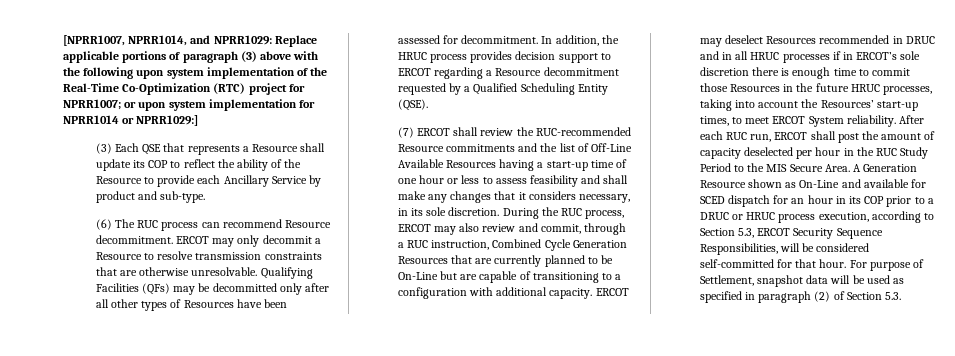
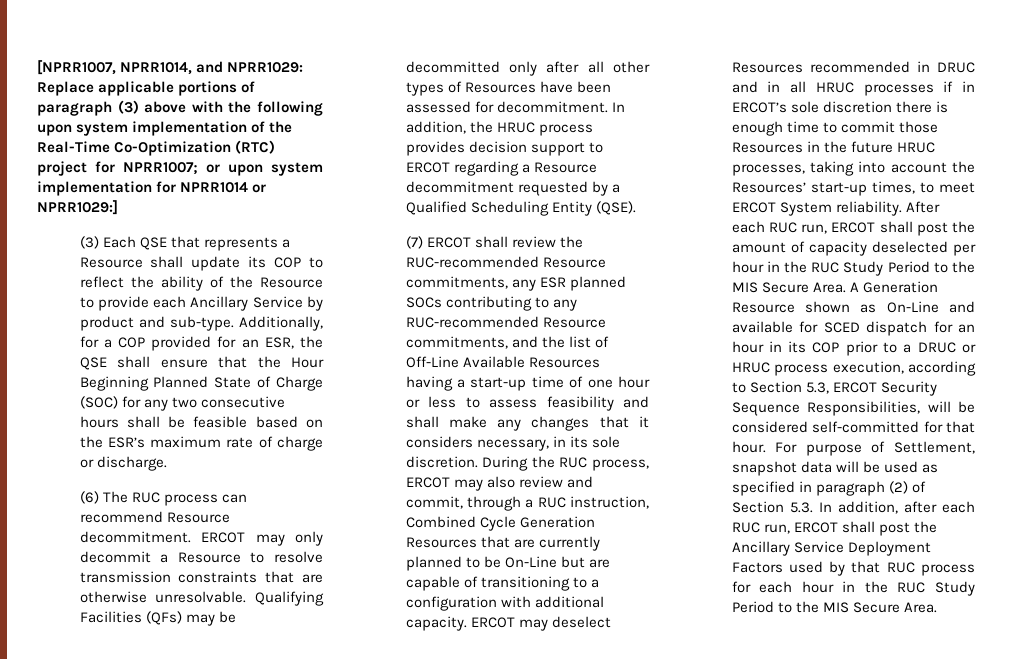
+ Additionally, for a COP provided for an ESR, the QSE shall ensure that the Hour Beginning Planned State of Charge (SOC) for any two consecutive hours shall be feasible based on the ESR’s maximum rate of charge or discharge.
- (7) ERCOT shall review the RUC-recommended Resource commitments and the list of Off-Line Available Resources having a start-up time of one hour or less to assess feasibility and shall make any changes that it considers necessary, in its sole discretion.
+ (7) ERCOT shall review the RUC-recommended Resource commitments, any ESR planned SOCs contributing to any RUC-recommended Resource commitments, and the list of Off-Line Available Resources having a start-up time of one hour or less to assess feasibility and shall make any changes that it considers necessary, in its sole discretion.
- For purpose of Settlement, snapshot data will be used as specified in paragraph (2) of Section 5.3.
+ For purpose of Settlement, snapshot data will be used as specified in paragraph (2) of Section 5.3. In addition, after each RUC run, ERCOT shall post the Ancillary Service Deployment Factors used by that RUC process for each hour in the RUC Study Period to the MIS Secure Area.

